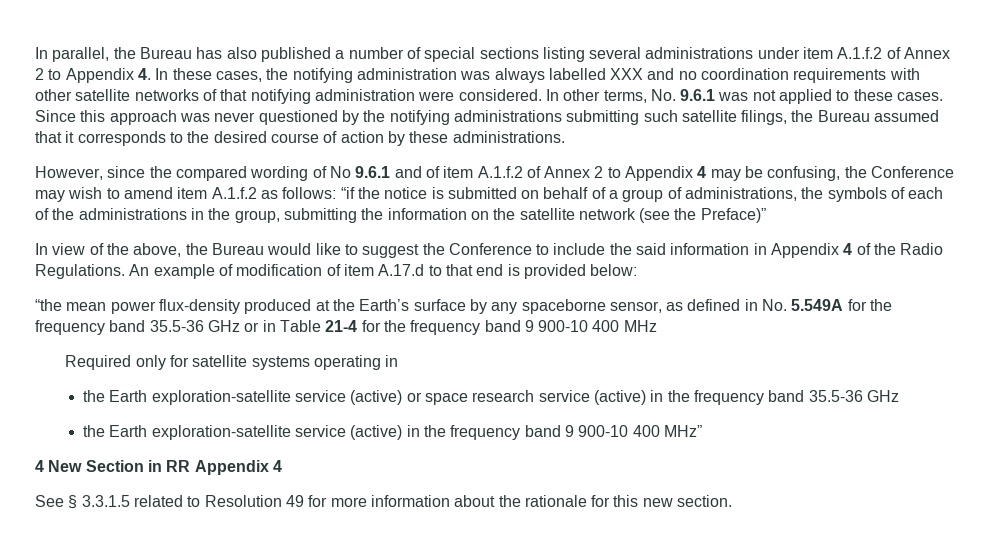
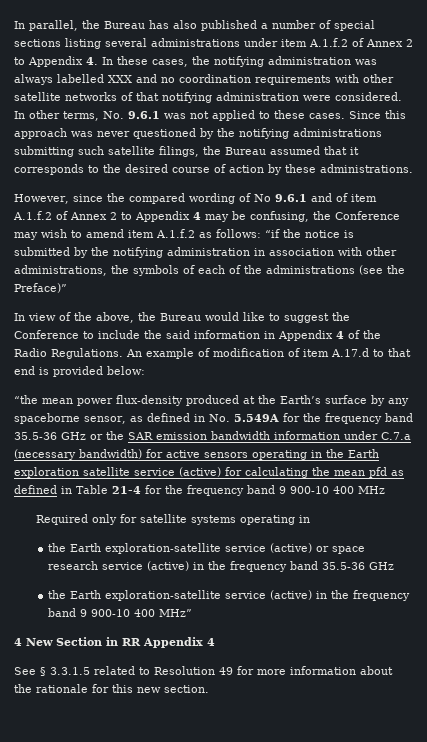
- However, since the compared wording of No 9.6.1 and of item A.1.f.2 of Annex 2 to Appendix 4 may be confusing, the Conference may wish to amend item A.1.f.2 as follows: “if the notice is submitted on behalf of a group of administrations, the symbols of each of the administrations in the group, submitting the information on the satellite network (see the Preface)”
+ However, since the compared wording of No 9.6.1 and of item A.1.f.2 of Annex 2 to Appendix 4 may be confusing, the Conference may wish to amend item A.1.f.2 as follows: “if the notice is submitted by the notifying administration in association with other administrations, the symbols of each of the administrations (see the Preface)”
- “the mean power flux-density produced at the Earth’s surface by any spaceborne sensor, as defined in No. 5.549A for the frequency band 35.5-36 GHz or in Table 21-4 for the frequency band 9 900-10 400 MHz
+ “the mean power flux-density produced at the Earth’s surface by any spaceborne sensor, as defined in No. 5.549A for the frequency band 35.5-36 GHz or the SAR emission bandwidth information under C.7.a (necessary bandwidth) for active sensors operating in the Earth exploration satellite service (active) for calculating the mean pfd as defined in Table 21-4 for the frequency band 9 900-10 400 MHz

